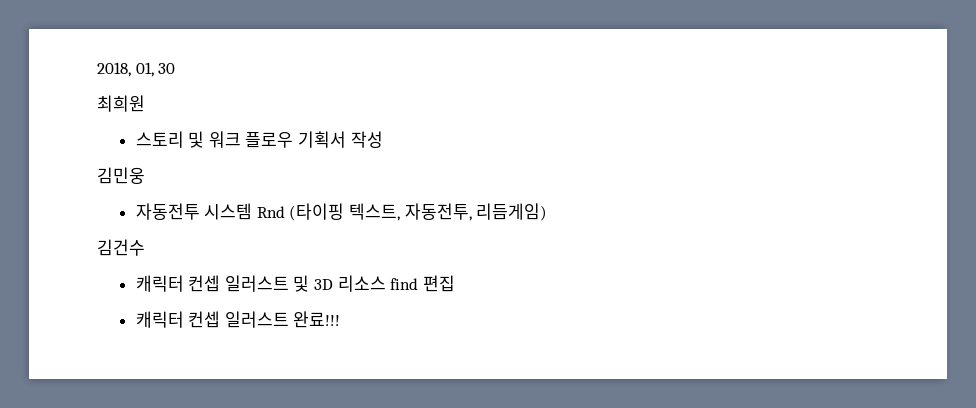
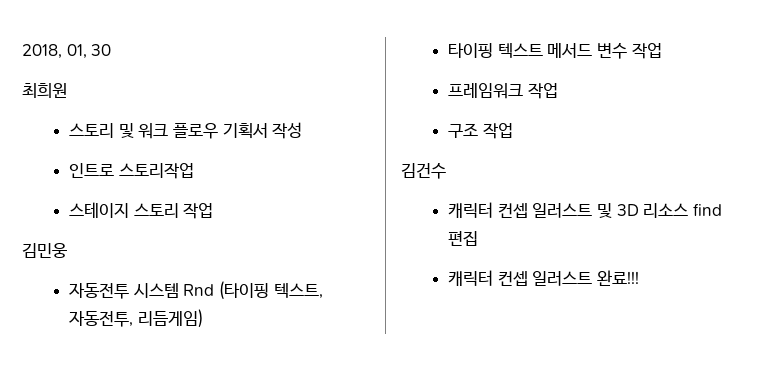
+ 인트로 스토리작업
+ 스테이지 스토리 작업
+ 타이핑 텍스트 메서드 변수 작업
+ 프레임워크 작업
+ 구조 작업

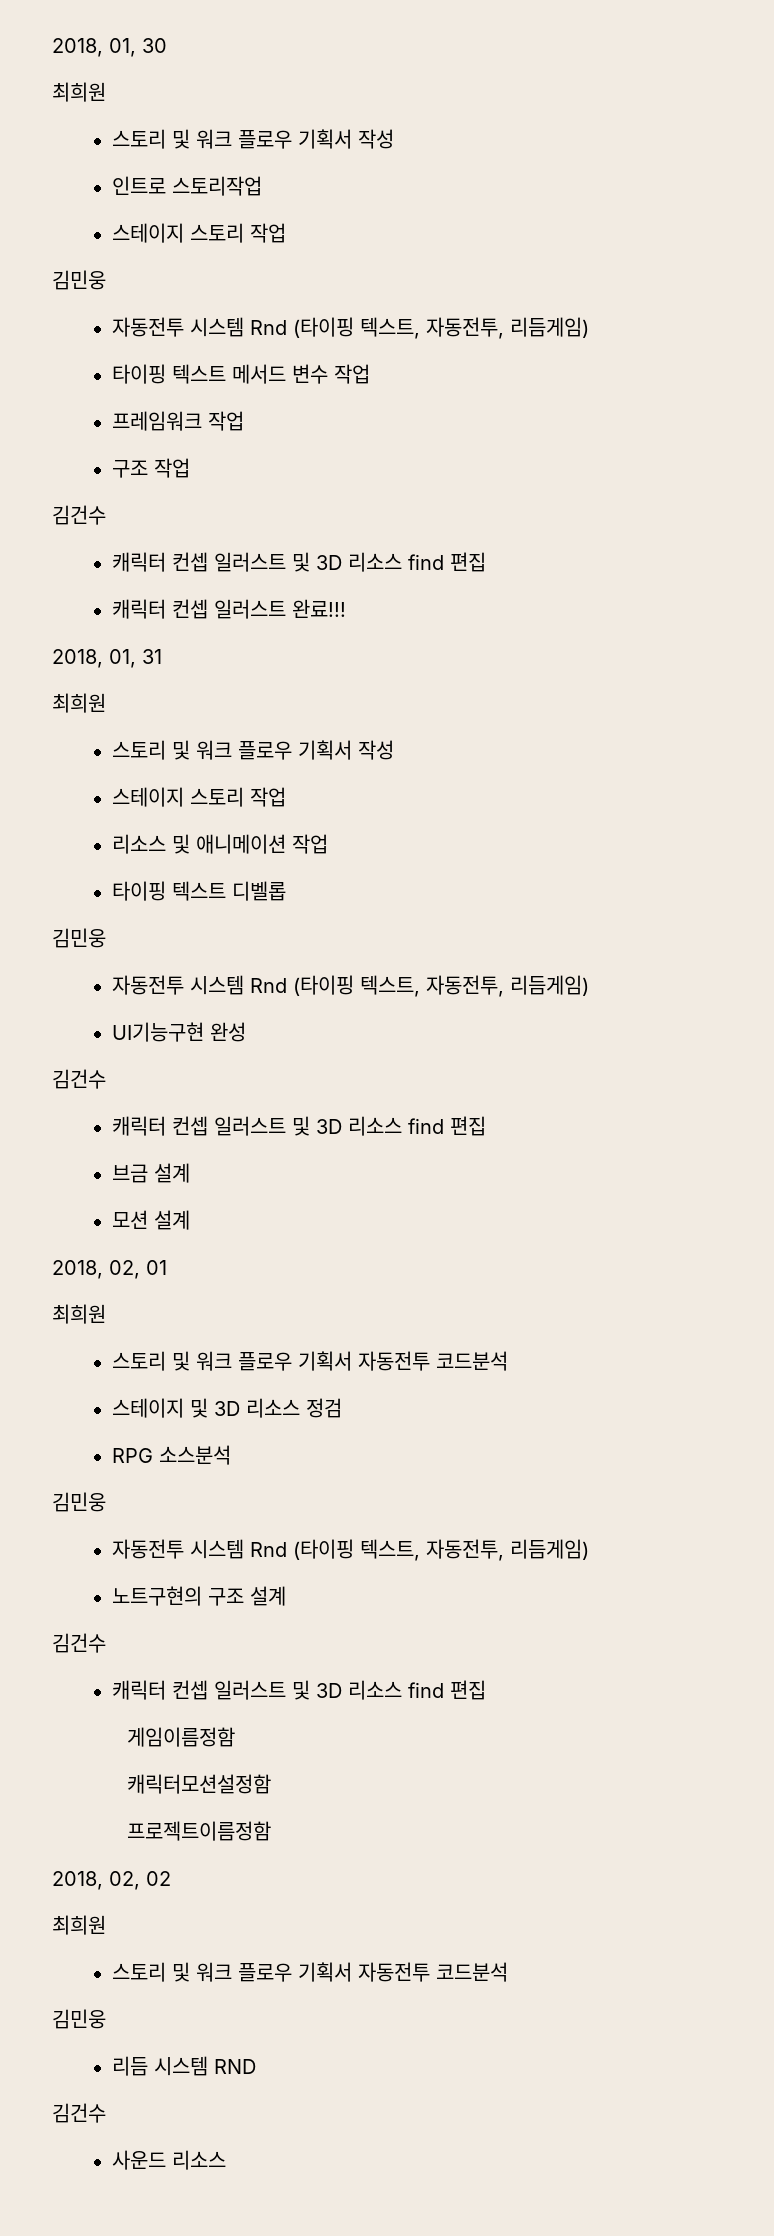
+ 2018, 01, 31
+ 최희원
+ 스토리 및 워크 플로우 기획서 작성
+ 스테이지 스토리 작업
+ 리소스 및 애니메이션 작업
+ 타이핑 텍스트 디벨롭
+ 김민웅
+ 자동전투 시스템 Rnd (타이핑 텍스트, 자동전투, 리듬게임)
+ UI기능구현 완성
+ 김건수
+ 캐릭터 컨셉 일러스트 및 3D 리소스 find 편집
+ 브금 설계
+ 모션 설계
+ 2018, 02, 01
+ 최희원
+ 스토리 및 워크 플로우 기획서 자동전투 코드분석
+ 스테이지 및 3D 리소스 정검
+ RPG 소스분석
+ 김민웅
+ 자동전투 시스템 Rnd (타이핑 텍스트, 자동전투, 리듬게임)
+ 노트구현의 구조 설계
+ 김건수
+ 캐릭터 컨셉 일러스트 및 3D 리소스 find 편집
+ 게임이름정함
+ 캐릭터모션설정함
+ 프로젝트이름정함
+ 2018, 02, 02
+ 최희원
+ 스토리 및 워크 플로우 기획서 자동전투 코드분석
+ 김민웅
+ 리듬 시스템 RND
+ 김건수
+ 사운드 리소스

